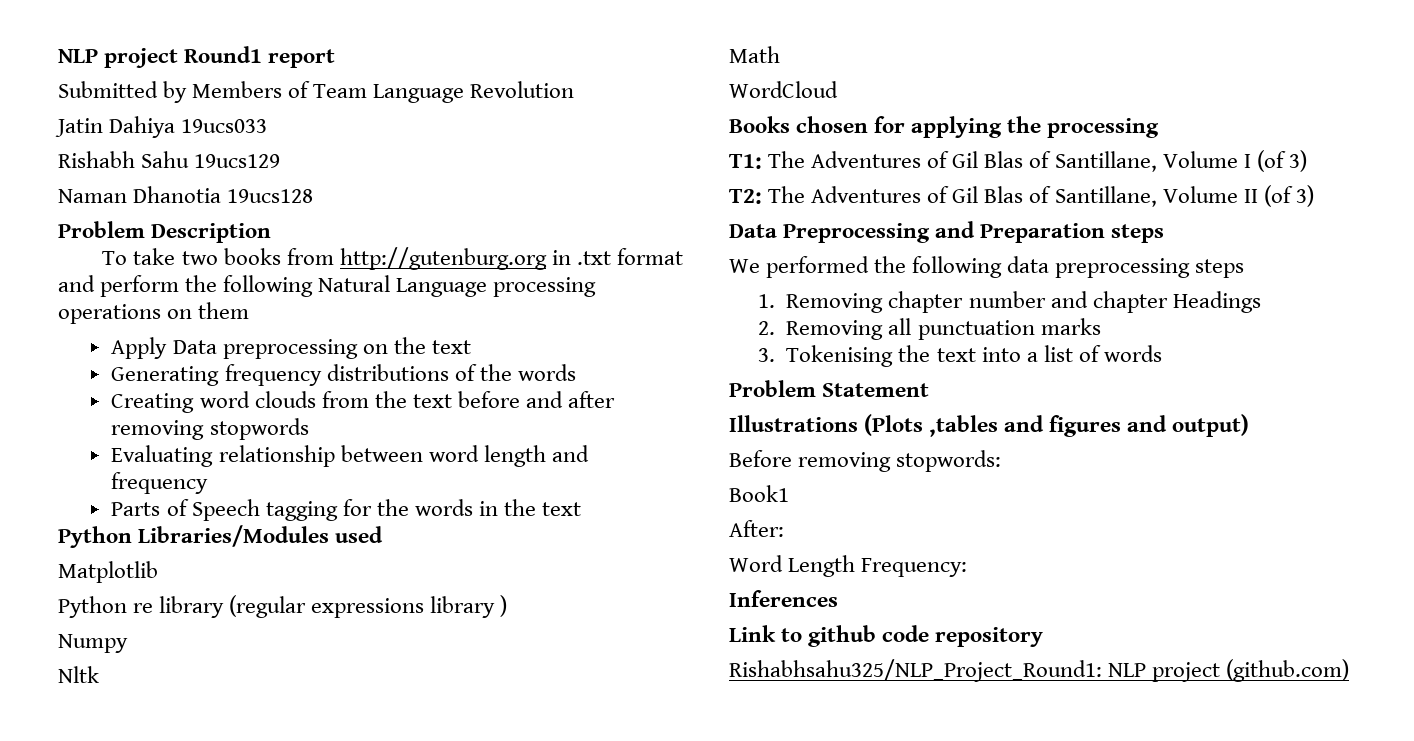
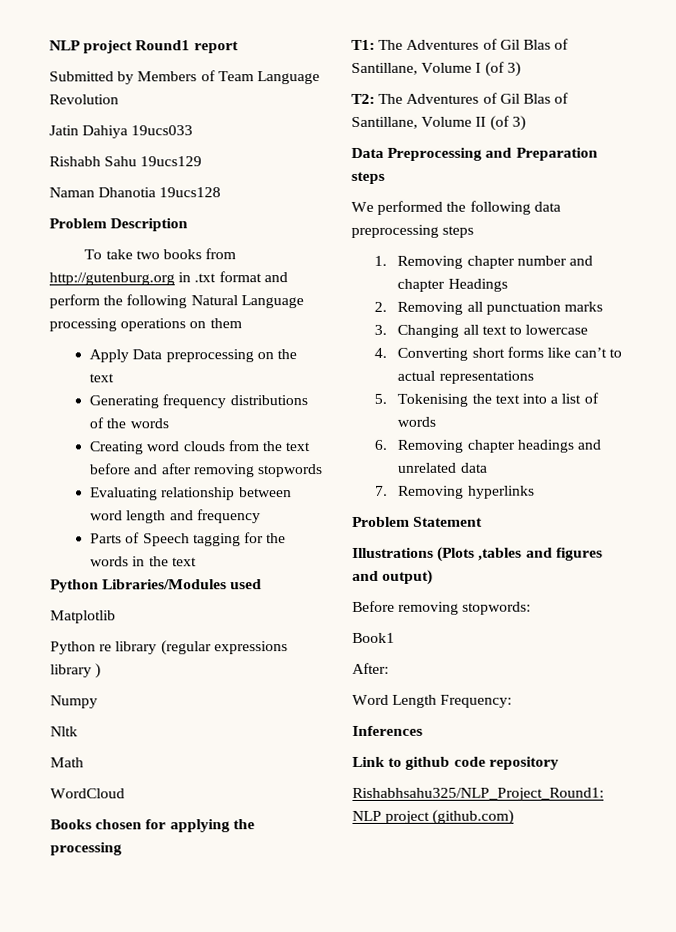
- 3. Tokenising the text into a list of words
+ 3. Changing all text to lowercase
+ 4. Converting short forms like can’t to actual representations
+ 5. Tokenising the text into a list of words
+ 6. Removing chapter headings and unrelated data
+ 7. Removing hyperlinks

